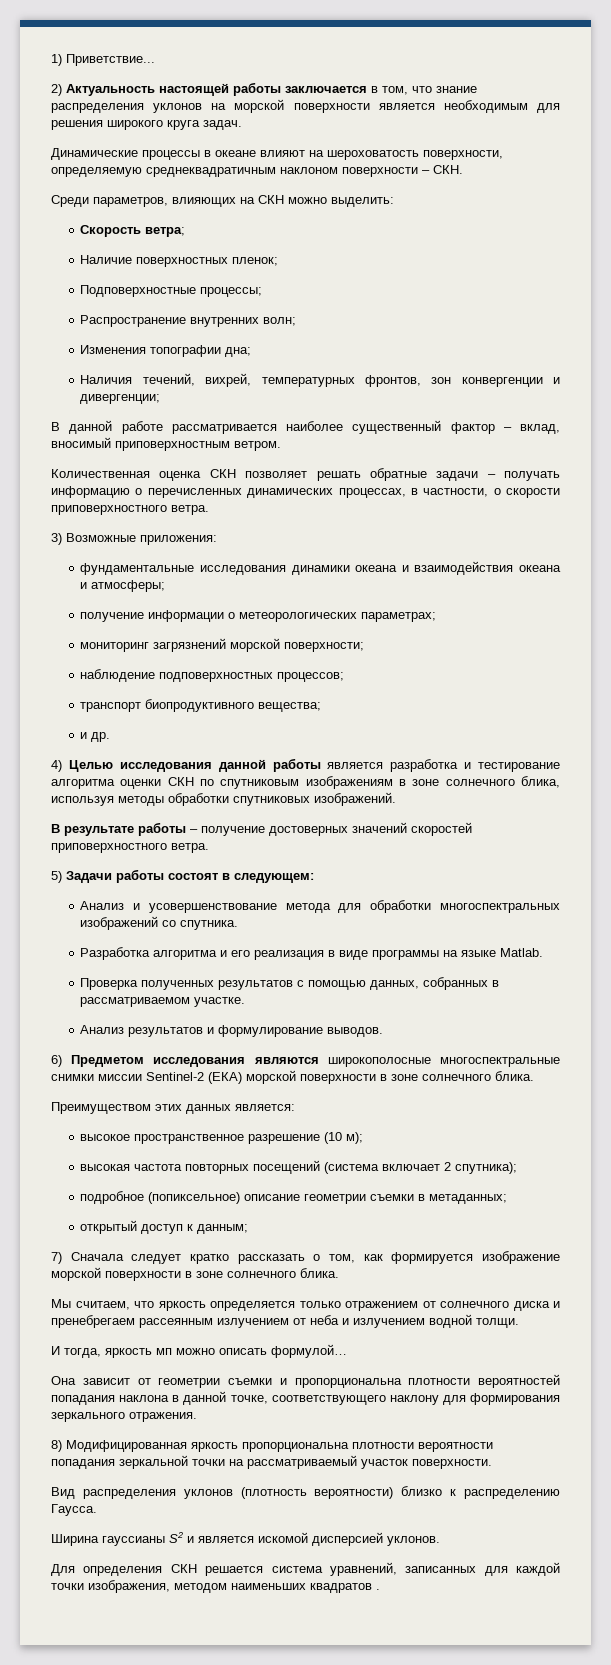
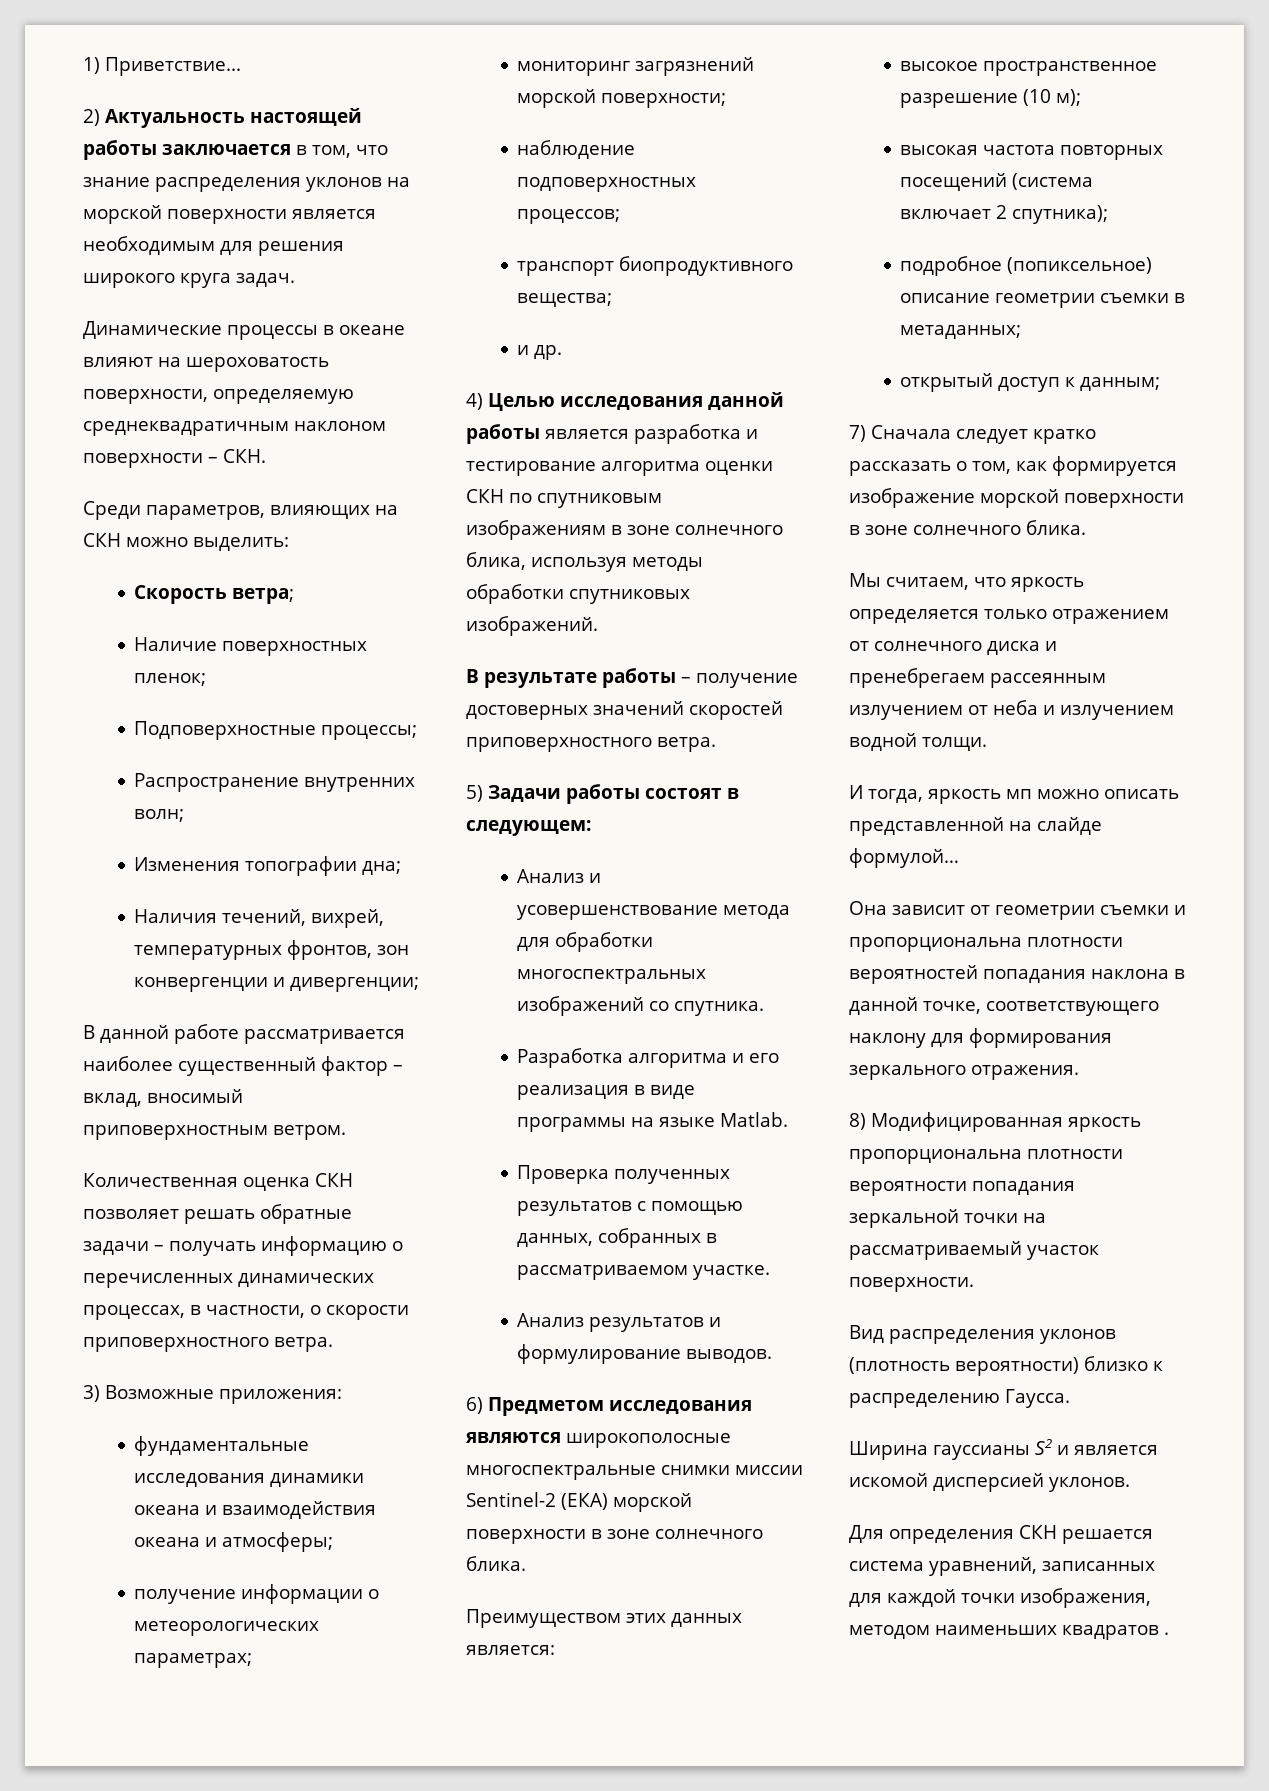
- И тогда, яркость мп можно описать формулой…
+ И тогда, яркость мп можно описать представленной на слайде формулой…

